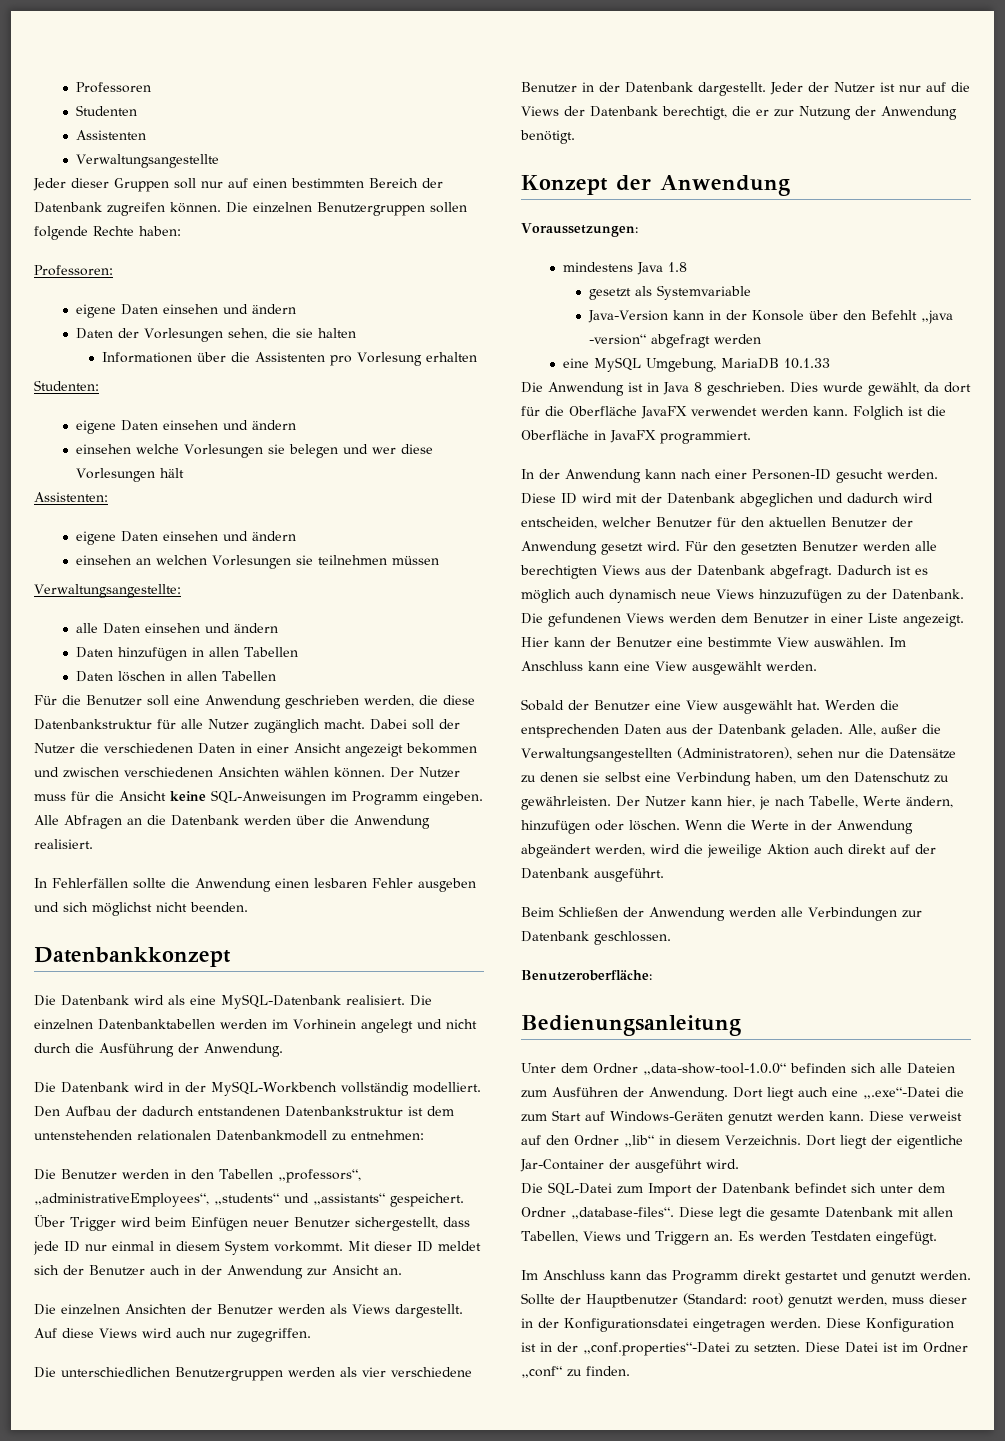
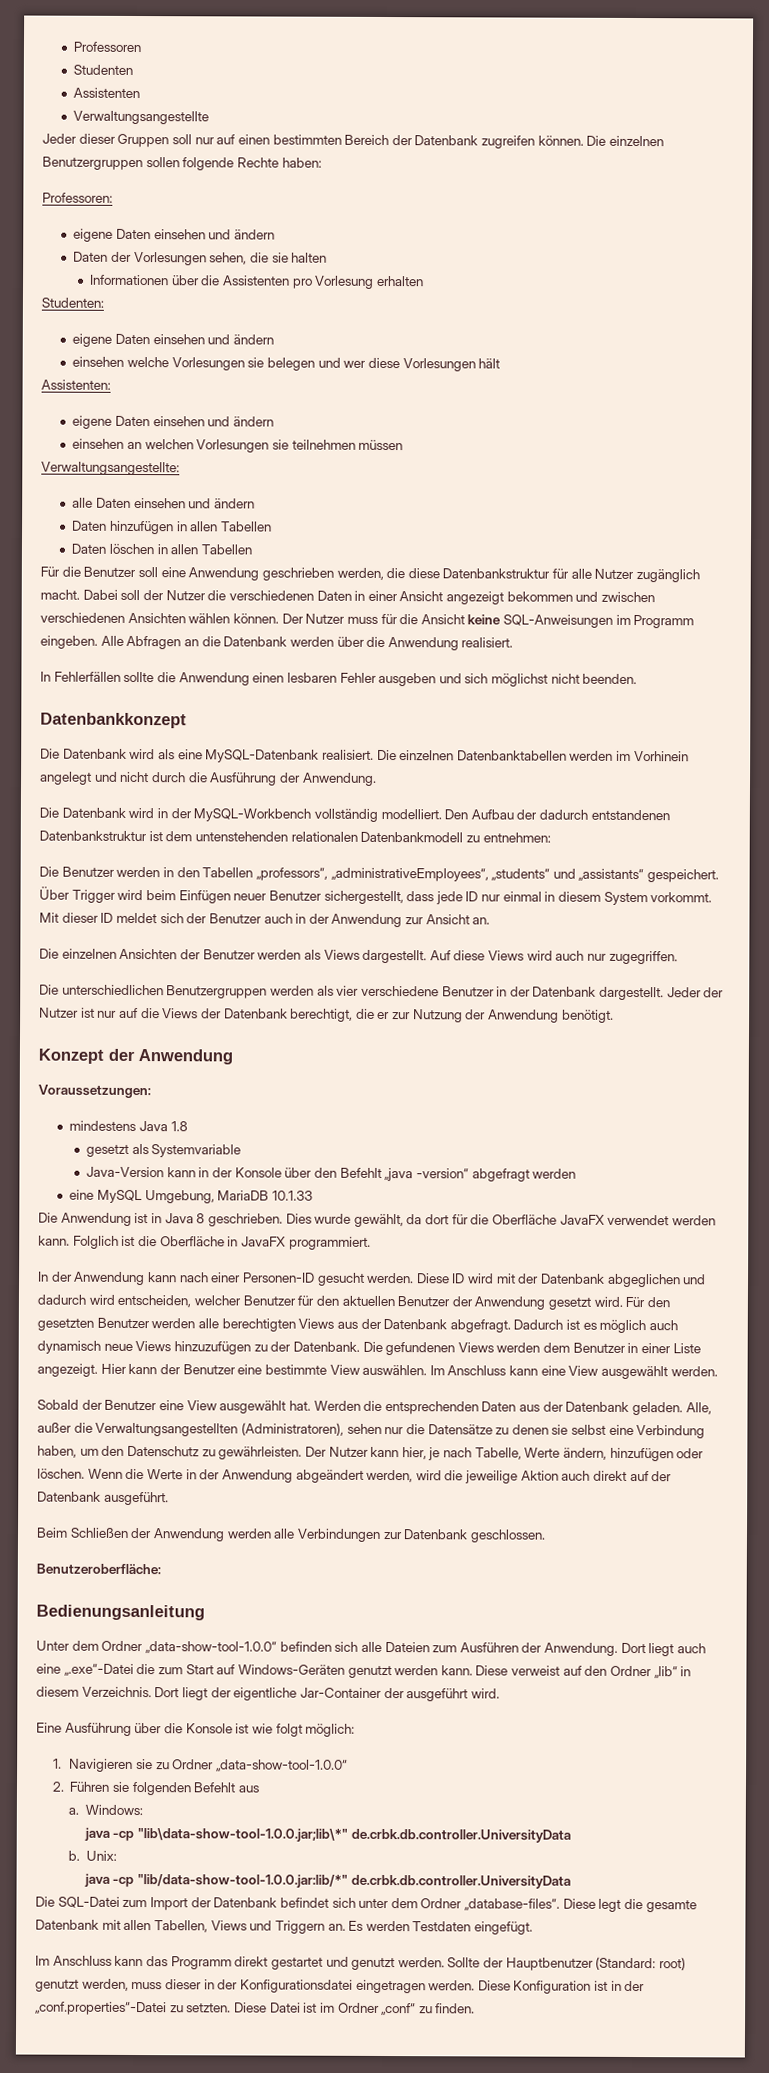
+ Eine Ausführung über die Konsole ist wie folgt möglich:
+ 1. Navigieren sie zu Ordner „data-show-tool-1.0.0“
+ 2. Führen sie folgenden Befehlt aus
+ a. Windows:
+ java -cp "lib\data-show-tool-1.0.0.jar;lib\*" de.crbk.db.controller.UniversityData
+ b. Unix:
+ java -cp "lib/data-show-tool-1.0.0.jar:lib/*" de.crbk.db.controller.UniversityData

